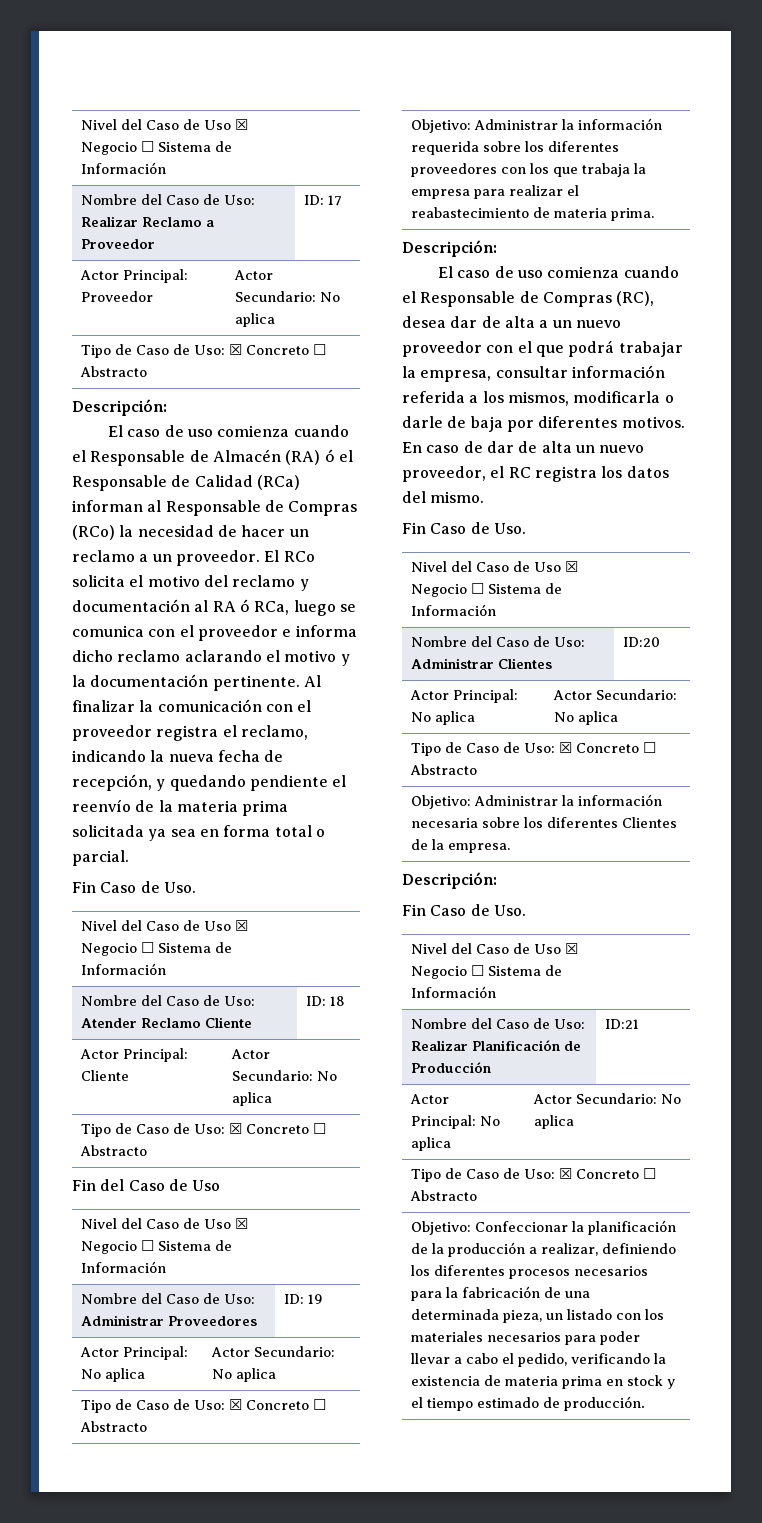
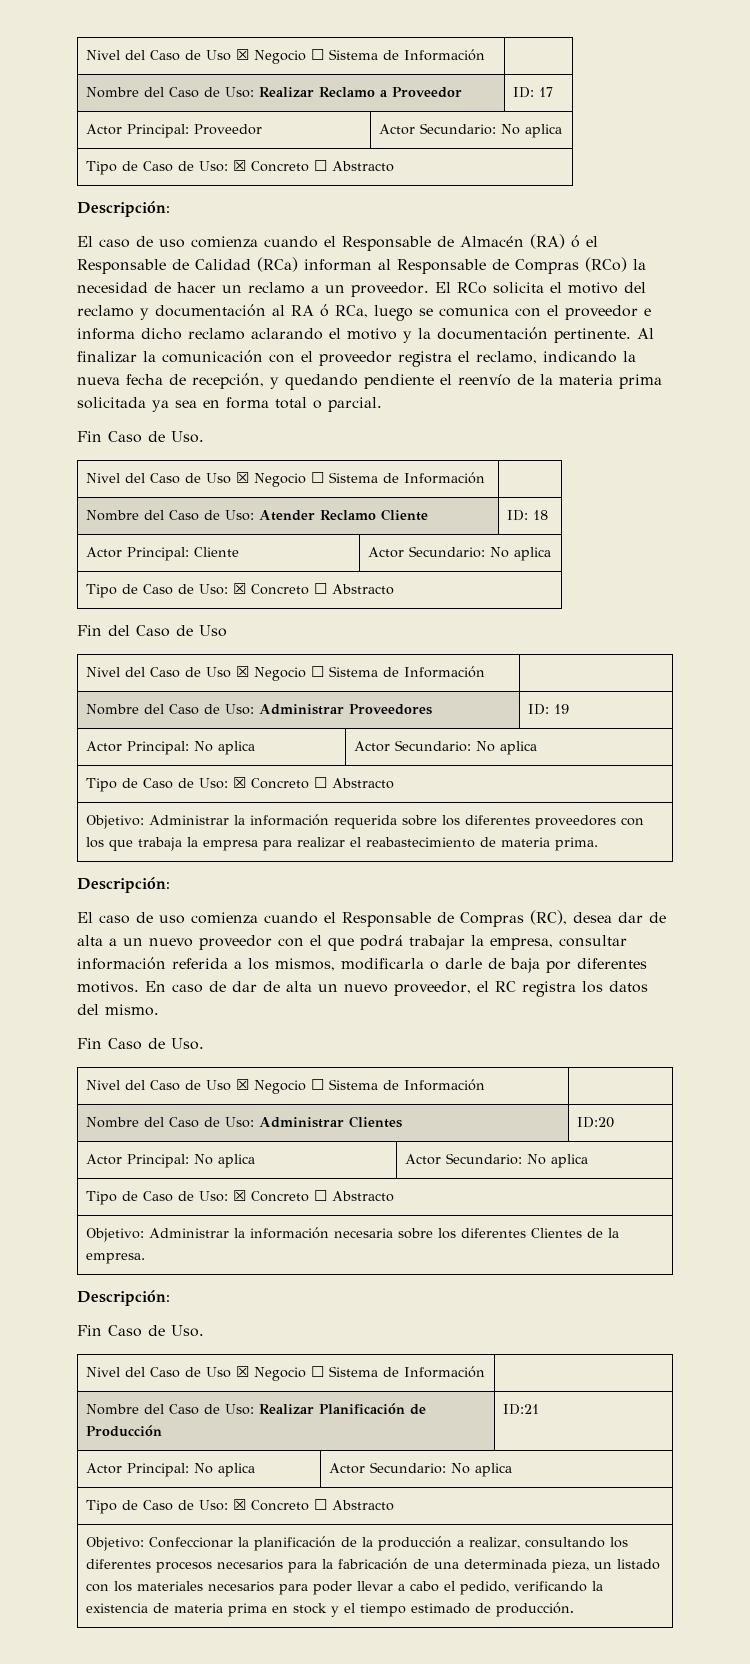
- Objetivo: Confeccionar la planificación de la producción a realizar, definiendo los diferentes procesos necesarios para la fabricación de una determinada pieza, un listado con los materiales necesarios para poder llevar a cabo el pedido, verificando la existencia de materia prima en stock y el tiempo estimado de producción.
+ Objetivo: Confeccionar la planificación de la producción a realizar, consultando los diferentes procesos necesarios para la fabricación de una determinada pieza, un listado con los materiales necesarios para poder llevar a cabo el pedido, verificando la existencia de materia prima en stock y el tiempo estimado de producción.

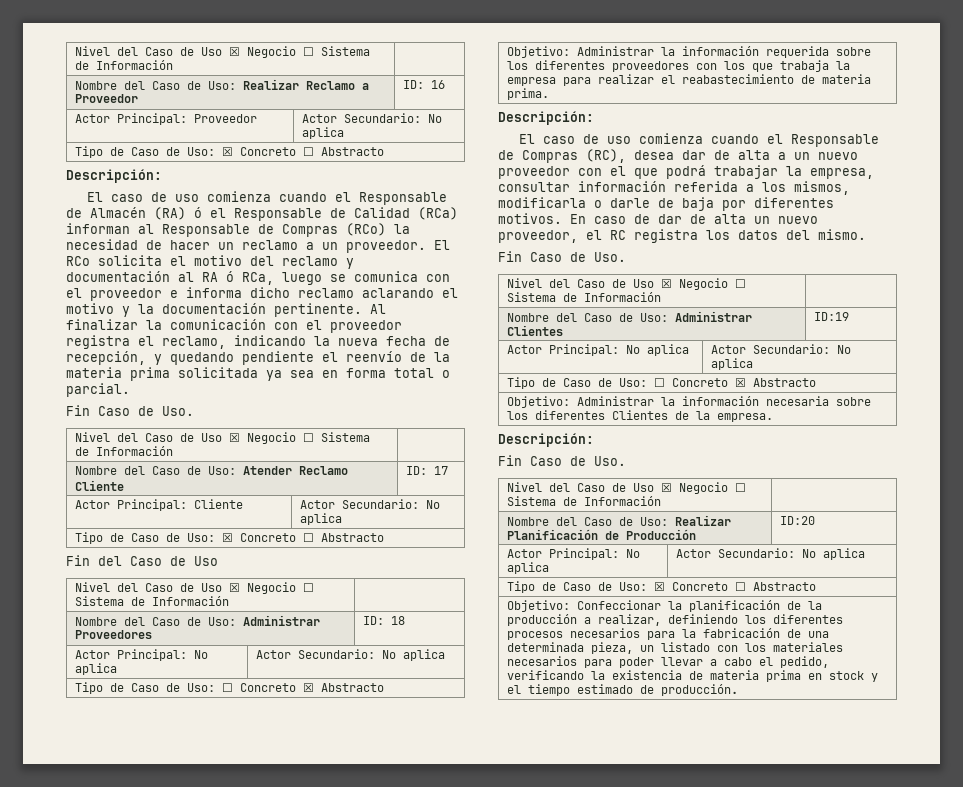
- Nombre del Caso de Uso: Realizar Reclamo a Proveedor | ID: 17
+ Nombre del Caso de Uso: Realizar Reclamo a Proveedor | ID: 16
- Nombre del Caso de Uso: Atender Reclamo Cliente | ID: 18
+ Nombre del Caso de Uso: Atender Reclamo Cliente | ID: 17
- Nombre del Caso de Uso: Administrar Proveedores | ID: 19
+ Nombre del Caso de Uso: Administrar Proveedores | ID: 18
  Actor Principal: No aplica | Actor Secundario: No aplica
- Tipo de Caso de Uso: ☒ Concreto ☐ Abstracto
+ Tipo de Caso de Uso: ☐ Concreto ☒ Abstracto
- Nombre del Caso de Uso: Administrar Clientes | ID:20
+ Nombre del Caso de Uso: Administrar Clientes | ID:19
  Actor Principal: No aplica | Actor Secundario: No aplica
- Tipo de Caso de Uso: ☒ Concreto ☐ Abstracto
+ Tipo de Caso de Uso: ☐ Concreto ☒ Abstracto
- Nombre del Caso de Uso: Realizar Planificación de Producción | ID:21
+ Nombre del Caso de Uso: Realizar Planificación de Producción | ID:20
- Objetivo: Confeccionar la planificación de la producción a realizar, consultando los diferentes procesos necesarios para la fabricación de una determinada pieza, un listado con los materiales necesarios para poder llevar a cabo el pedido, verificando la existencia de materia prima en stock y el tiempo estimado de producción.
+ Objetivo: Confeccionar la planificación de la producción a realizar, definiendo los diferentes procesos necesarios para la fabricación de una determinada pieza, un listado con los materiales necesarios para poder llevar a cabo el pedido, verificando la existencia de materia prima en stock y el tiempo estimado de producción.

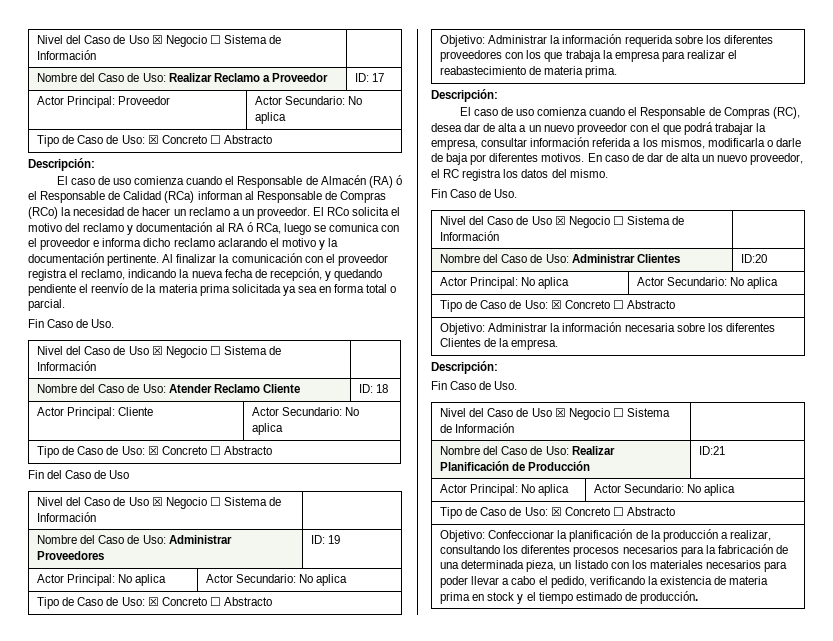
- Nombre del Caso de Uso: Realizar Reclamo a Proveedor | ID: 16
+ Nombre del Caso de Uso: Realizar Reclamo a Proveedor | ID: 17
- Nombre del Caso de Uso: Atender Reclamo Cliente | ID: 17
+ Nombre del Caso de Uso: Atender Reclamo Cliente | ID: 18
- Nombre del Caso de Uso: Administrar Proveedores | ID: 18
+ Nombre del Caso de Uso: Administrar Proveedores | ID: 19
  Actor Principal: No aplica | Actor Secundario: No aplica
- Tipo de Caso de Uso: ☐ Concreto ☒ Abstracto
+ Tipo de Caso de Uso: ☒ Concreto ☐ Abstracto
- Nombre del Caso de Uso: Administrar Clientes | ID:19
+ Nombre del Caso de Uso: Administrar Clientes | ID:20
  Actor Principal: No aplica | Actor Secundario: No aplica
- Tipo de Caso de Uso: ☐ Concreto ☒ Abstracto
+ Tipo de Caso de Uso: ☒ Concreto ☐ Abstracto
- Nombre del Caso de Uso: Realizar Planificación de Producción | ID:20
+ Nombre del Caso de Uso: Realizar Planificación de Producción | ID:21
- Objetivo: Confeccionar la planificación de la producción a realizar, definiendo los diferentes procesos necesarios para la fabricación de una determinada pieza, un listado con los materiales necesarios para poder llevar a cabo el pedido, verificando la existencia de materia prima en stock y el tiempo estimado de producción.
+ Objetivo: Confeccionar la planificación de la producción a realizar, consultando los diferentes procesos necesarios para la fabricación de una determinada pieza, un listado con los materiales necesarios para poder llevar a cabo el pedido, verificando la existencia de materia prima en stock y el tiempo estimado de producción.

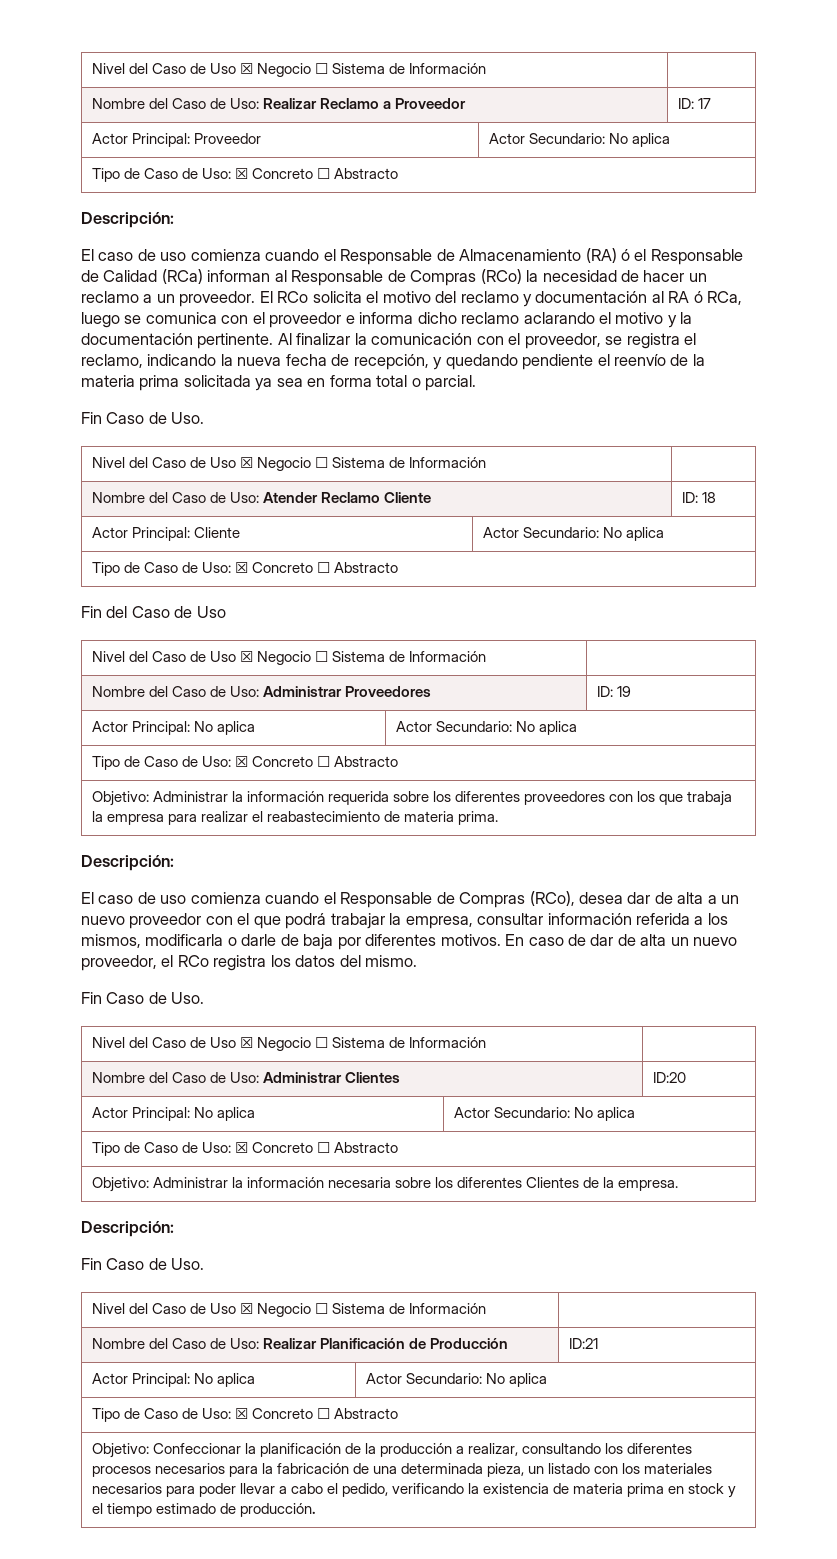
- El caso de uso comienza cuando el Responsable de Almacén (RA) ó el Responsable de Calidad (RCa) informan al Responsable de Compras (RCo) la necesidad de hacer un reclamo a un proveedor.
+ El caso de uso comienza cuando el Responsable de Almacenamiento (RA) ó el Responsable de Calidad (RCa) informan al Responsable de Compras (RCo) la necesidad de hacer un reclamo a un proveedor.
- Al finalizar la comunicación con el proveedor registra el reclamo, indicando la nueva fecha de recepción, y quedando pendiente el reenvío de la materia prima solicitada ya sea en forma total o parcial.
+ Al finalizar la comunicación con el proveedor, se registra el reclamo, indicando la nueva fecha de recepción, y quedando pendiente el reenvío de la materia prima solicitada ya sea en forma total o parcial.
- El caso de uso comienza cuando el Responsable de Compras (RC), desea dar de alta a un nuevo proveedor con el que podrá trabajar la empresa, consultar información referida a los mismos, modificarla o darle de baja por diferentes motivos.
+ El caso de uso comienza cuando el Responsable de Compras (RCo), desea dar de alta a un nuevo proveedor con el que podrá trabajar la empresa, consultar información referida a los mismos, modificarla o darle de baja por diferentes motivos.
- En caso de dar de alta un nuevo proveedor, el RC registra los datos del mismo.
+ En caso de dar de alta un nuevo proveedor, el RCo registra los datos del mismo.

